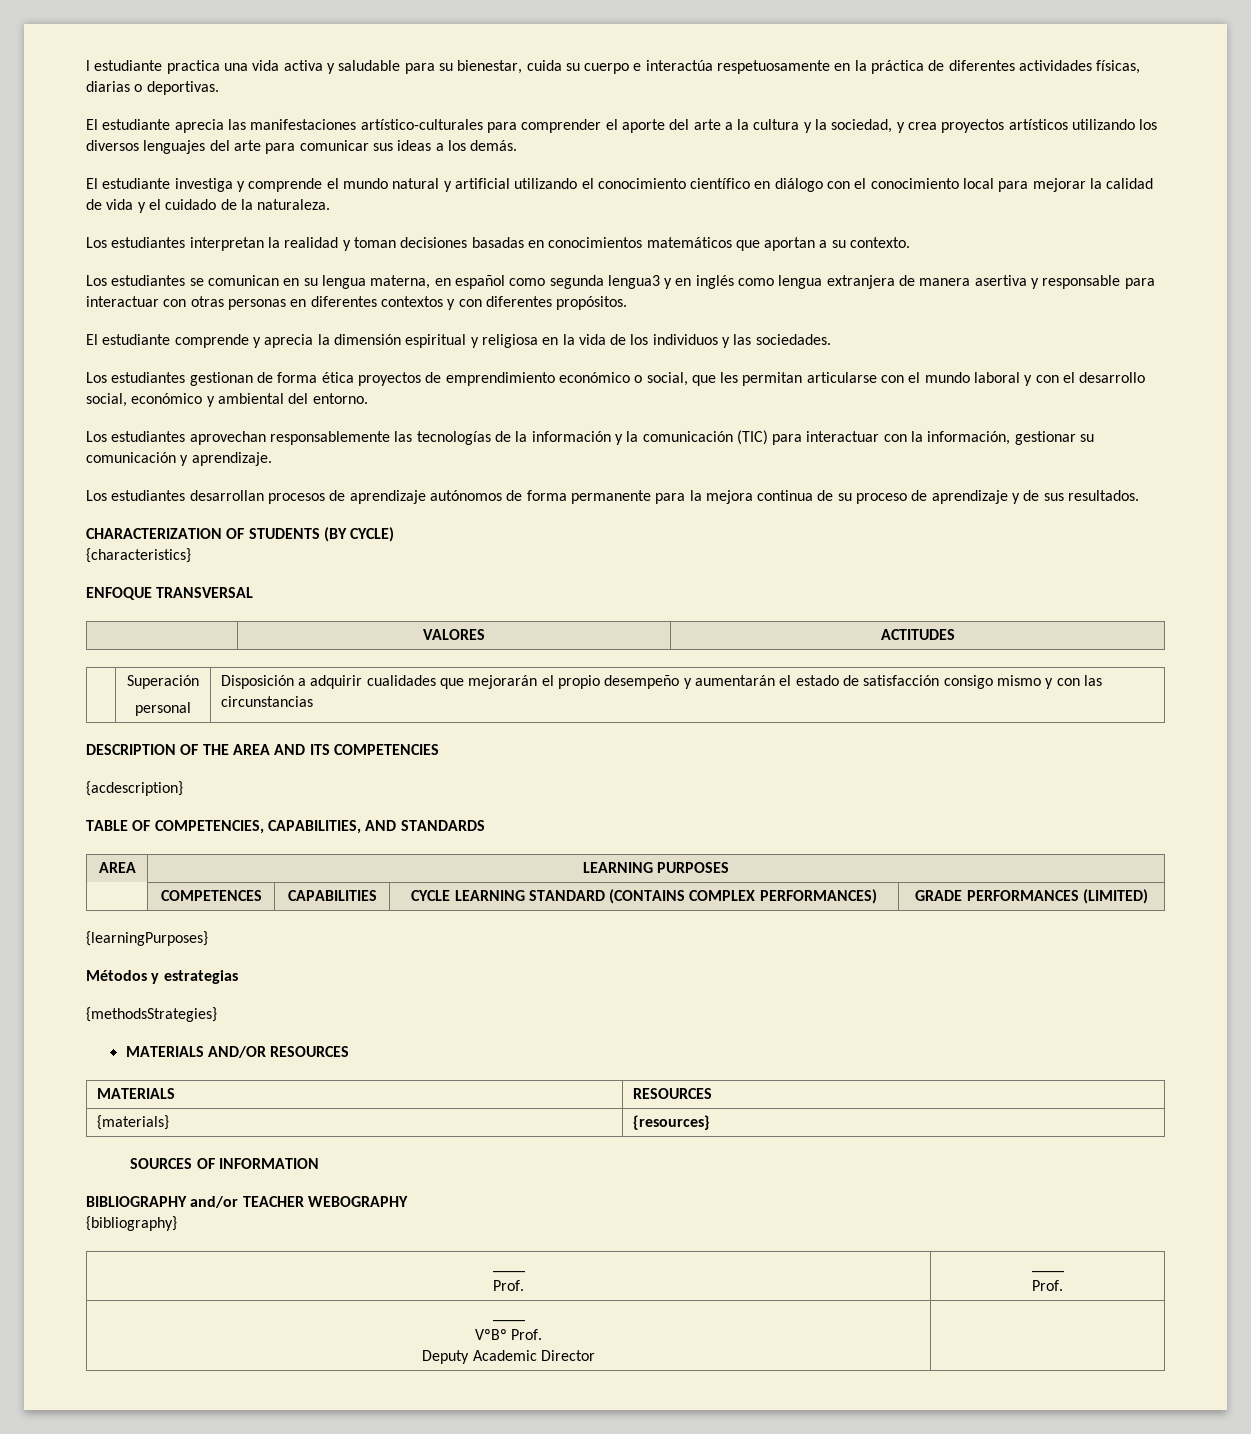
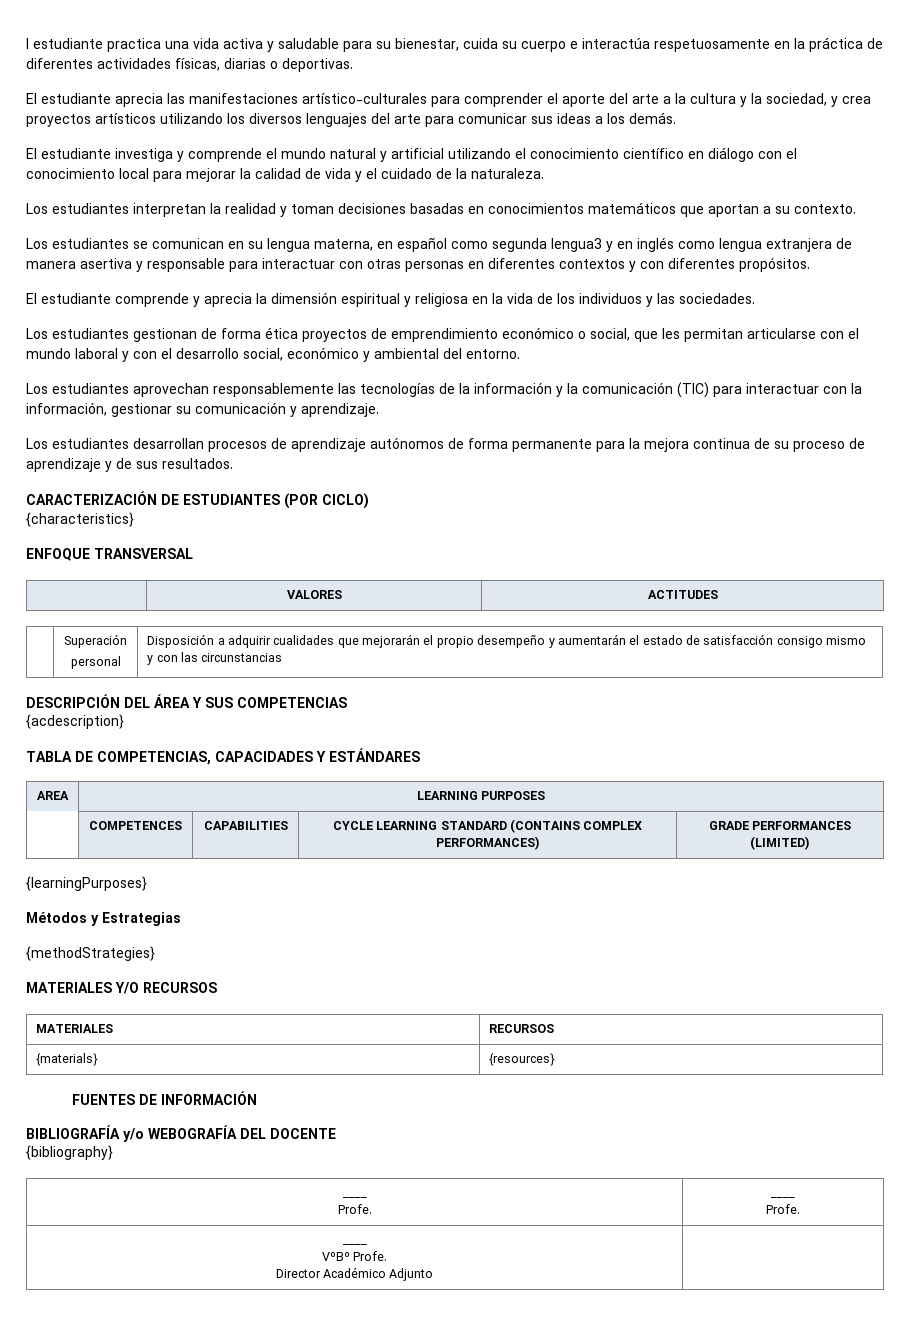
- CHARACTERIZATION OF STUDENTS (BY CYCLE)
+ CARACTERIZACIÓN DE ESTUDIANTES (POR CICLO)
- DESCRIPTION OF THE AREA AND ITS COMPETENCIES
+ DESCRIPCIÓN DEL ÁREA Y SUS COMPETENCIAS
  {acdescription}
- TABLE OF COMPETENCIES, CAPABILITIES, AND STANDARDS
+ TABLA DE COMPETENCIAS, CAPACIDADES Y ESTÁNDARES
- Métodos y estrategias
- {methodsStrategies}
- MATERIALS AND/OR RESOURCES
- MATERIALS | RESOURCES
+ Métodos y Estrategias
+ {methodStrategies}
+ MATERIALES Y/O RECURSOS
+ MATERIALES | RECURSOS
  {materials} | {resources}
- SOURCES OF INFORMATION
- BIBLIOGRAPHY and/or TEACHER WEBOGRAPHY
+ FUENTES DE INFORMACIÓN
+ BIBLIOGRAFÍA y/o WEBOGRAFÍA DEL DOCENTE
  {bibliography}
  ____
- Prof. | ____
- Prof.
+ Profe. | ____
+ Profe.
  ____
- VºBº Prof.
- Deputy Academic Director |
+ VºBº Profe.
+ Director Académico Adjunto |

